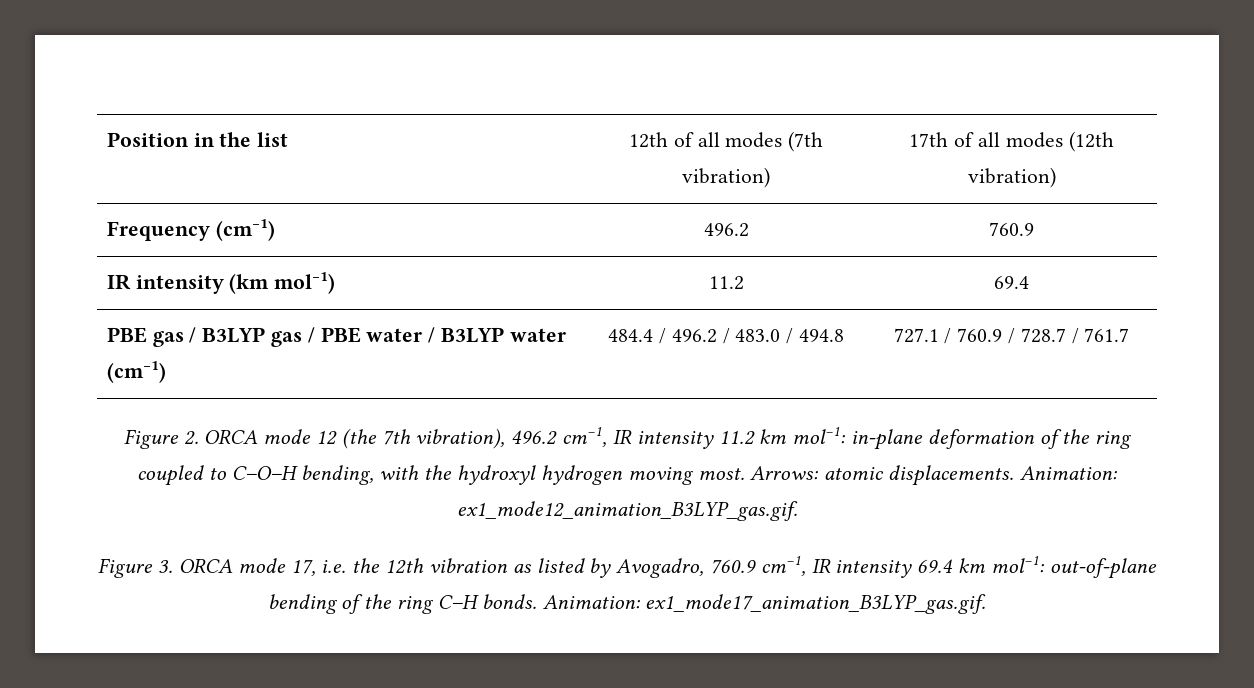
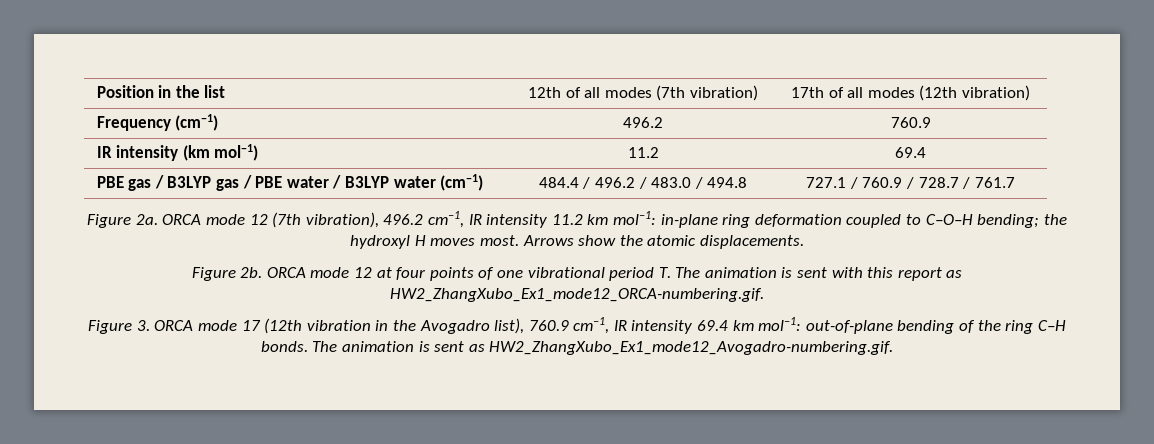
- Figure 2. ORCA mode 12 (the 7th vibration), 496.2 cm−1, IR intensity 11.2 km mol−1: in-plane deformation of the ring coupled to C–O–H bending, with the hydroxyl hydrogen moving most. Arrows: atomic displacements. Animation: ex1_mode12_animation_B3LYP_gas.gif.
- Figure 3. ORCA mode 17, i.e. the 12th vibration as listed by Avogadro, 760.9 cm−1, IR intensity 69.4 km mol−1: out-of-plane bending of the ring C–H bonds.
+ Figure 2a. ORCA mode 12 (7th vibration), 496.2 cm−1, IR intensity 11.2 km mol−1: in-plane ring deformation coupled to C–O–H bending; the hydroxyl H moves most. Arrows show the atomic displacements.
+ Figure 2b. ORCA mode 12 at four points of one vibrational period T. The animation is sent with this report as HW2_ZhangXubo_Ex1_mode12_ORCA-numbering.gif.
+ Figure 3. ORCA mode 17 (12th vibration in the Avogadro list), 760.9 cm−1, IR intensity 69.4 km mol−1: out-of-plane bending of the ring C–H bonds.
- Animation: ex1_mode17_animation_B3LYP_gas.gif.
+ The animation is sent as HW2_ZhangXubo_Ex1_mode12_Avogadro-numbering.gif.

